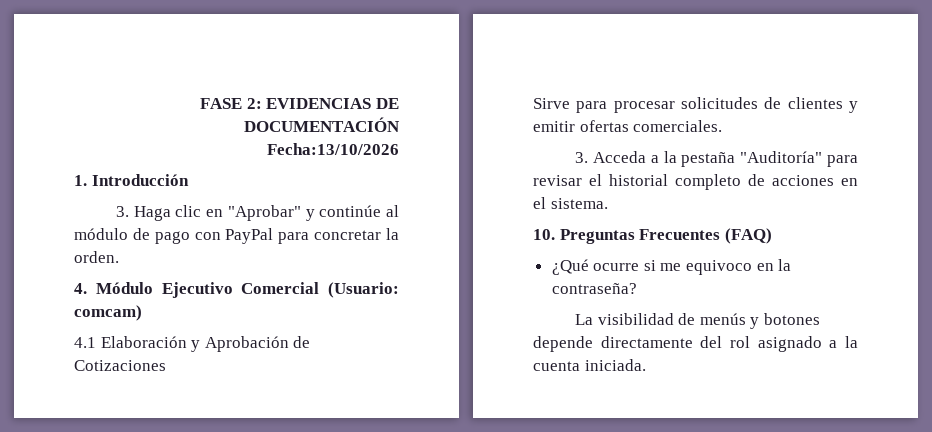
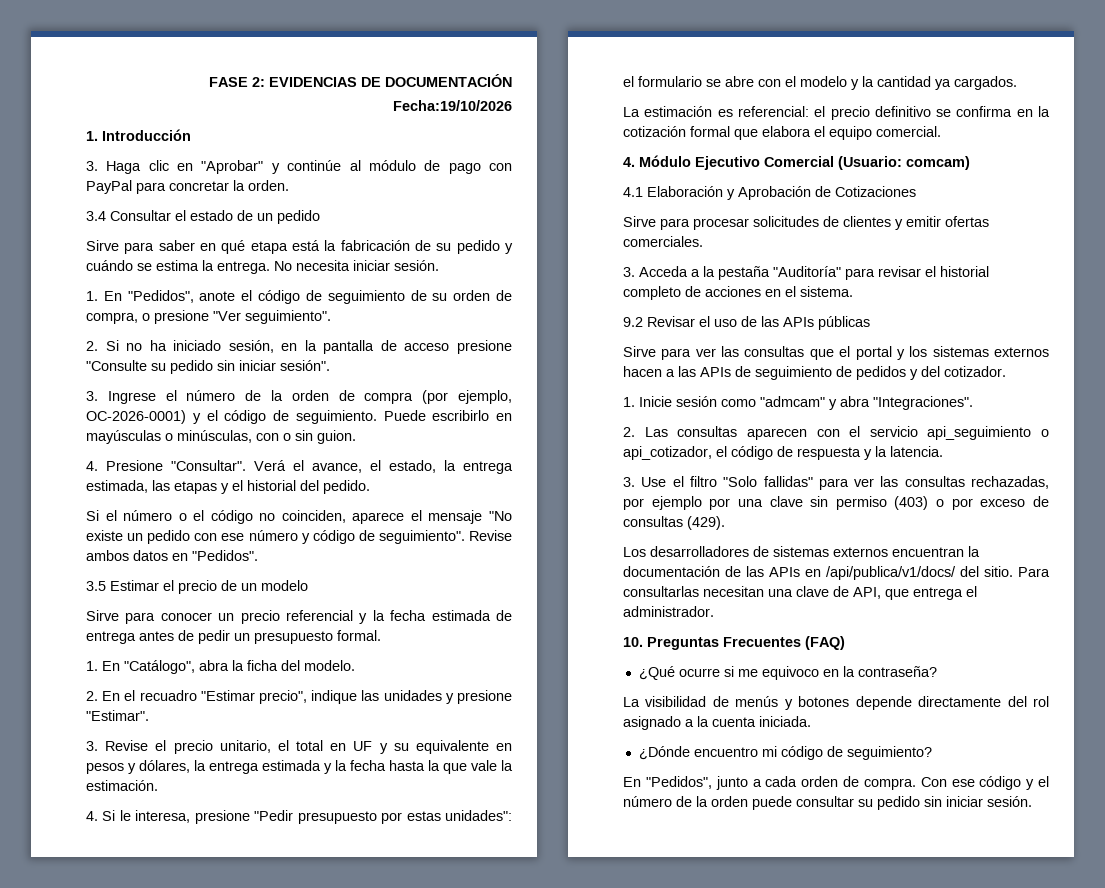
- Fecha:13/10/2026
+ Fecha:19/10/2026
+ 3.4 Consultar el estado de un pedido
+ Sirve para saber en qué etapa está la fabricación de su pedido y cuándo se estima la entrega. No necesita iniciar sesión.
+ 1. En "Pedidos", anote el código de seguimiento de su orden de compra, o presione "Ver seguimiento".
+ 2. Si no ha iniciado sesión, en la pantalla de acceso presione "Consulte su pedido sin iniciar sesión".
+ 3. Ingrese el número de la orden de compra (por ejemplo, OC-2026-0001) y el código de seguimiento. Puede escribirlo en mayúsculas o minúsculas, con o sin guion.
+ 4. Presione "Consultar". Verá el avance, el estado, la entrega estimada, las etapas y el historial del pedido.
+ Si el número o el código no coinciden, aparece el mensaje "No existe un pedido con ese número y código de seguimiento". Revise ambos datos en "Pedidos".
+ 3.5 Estimar el precio de un modelo
+ Sirve para conocer un precio referencial y la fecha estimada de entrega antes de pedir un presupuesto formal.
+ 1. En "Catálogo", abra la ficha del modelo.
+ 2. En el recuadro "Estimar precio", indique las unidades y presione "Estimar".
+ 3. Revise el precio unitario, el total en UF y su equivalente en pesos y dólares, la entrega estimada y la fecha hasta la que vale la estimación.
+ 4. Si le interesa, presione "Pedir presupuesto por estas unidades": el formulario se abre con el modelo y la cantidad ya cargados.
+ La estimación es referencial: el precio definitivo se confirma en la cotización formal que elabora el equipo comercial.
+ 9.2 Revisar el uso de las APIs públicas
+ Sirve para ver las consultas que el portal y los sistemas externos hacen a las APIs de seguimiento de pedidos y del cotizador.
+ 1. Inicie sesión como "admcam" y abra "Integraciones".
+ 2. Las consultas aparecen con el servicio api_seguimiento o api_cotizador, el código de respuesta y la latencia.
+ 3. Use el filtro "Solo fallidas" para ver las consultas rechazadas, por ejemplo por una clave sin permiso (403) o por exceso de consultas (429).
+ Los desarrolladores de sistemas externos encuentran la documentación de las APIs en /api/publica/v1/docs/ del sitio. Para consultarlas necesitan una clave de API, que entrega el administrador.
+ ¿Dónde encuentro mi código de seguimiento?
+ En "Pedidos", junto a cada orden de compra. Con ese código y el número de la orden puede consultar su pedido sin iniciar sesión.

